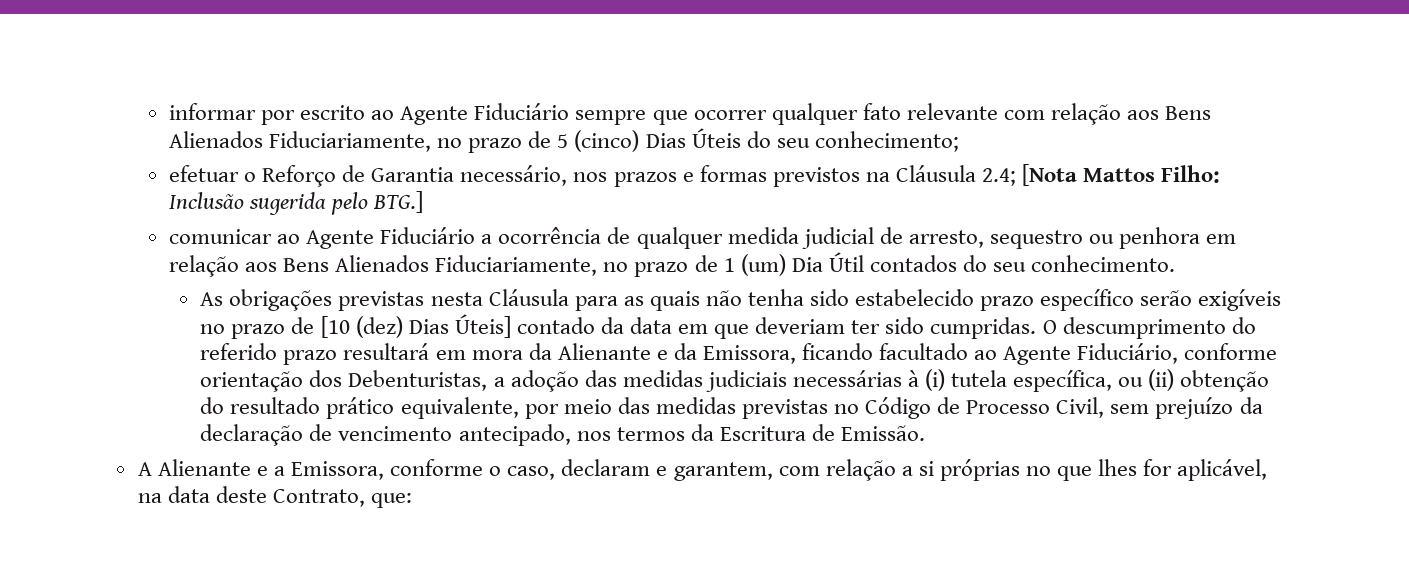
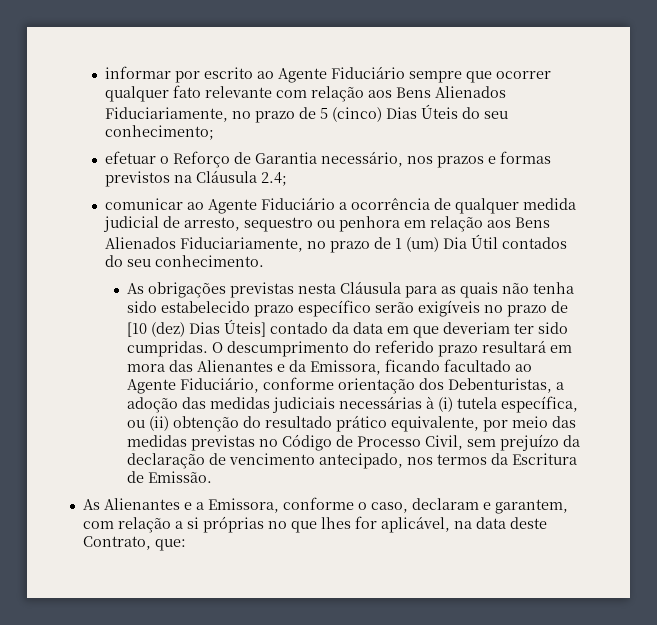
- efetuar o Reforço de Garantia necessário, nos prazos e formas previstos na Cláusula 2.4; [Nota Mattos Filho: Inclusão sugerida pelo BTG.]
+ efetuar o Reforço de Garantia necessário, nos prazos e formas previstos na Cláusula 2.4;
- O descumprimento do referido prazo resultará em mora da Alienante e da Emissora, ficando facultado ao Agente Fiduciário, conforme orientação dos Debenturistas, a adoção das medidas judiciais necessárias à (i) tutela específica, ou (ii) obtenção do resultado prático equivalente, por meio das medidas previstas no Código de Processo Civil, sem prejuízo da declaração de vencimento antecipado, nos termos da Escritura de Emissão.
+ O descumprimento do referido prazo resultará em mora das Alienantes e da Emissora, ficando facultado ao Agente Fiduciário, conforme orientação dos Debenturistas, a adoção das medidas judiciais necessárias à (i) tutela específica, ou (ii) obtenção do resultado prático equivalente, por meio das medidas previstas no Código de Processo Civil, sem prejuízo da declaração de vencimento antecipado, nos termos da Escritura de Emissão.
- A Alienante e a Emissora, conforme o caso, declaram e garantem, com relação a si próprias no que lhes for aplicável, na data deste Contrato, que:
+ As Alienantes e a Emissora, conforme o caso, declaram e garantem, com relação a si próprias no que lhes for aplicável, na data deste Contrato, que:

